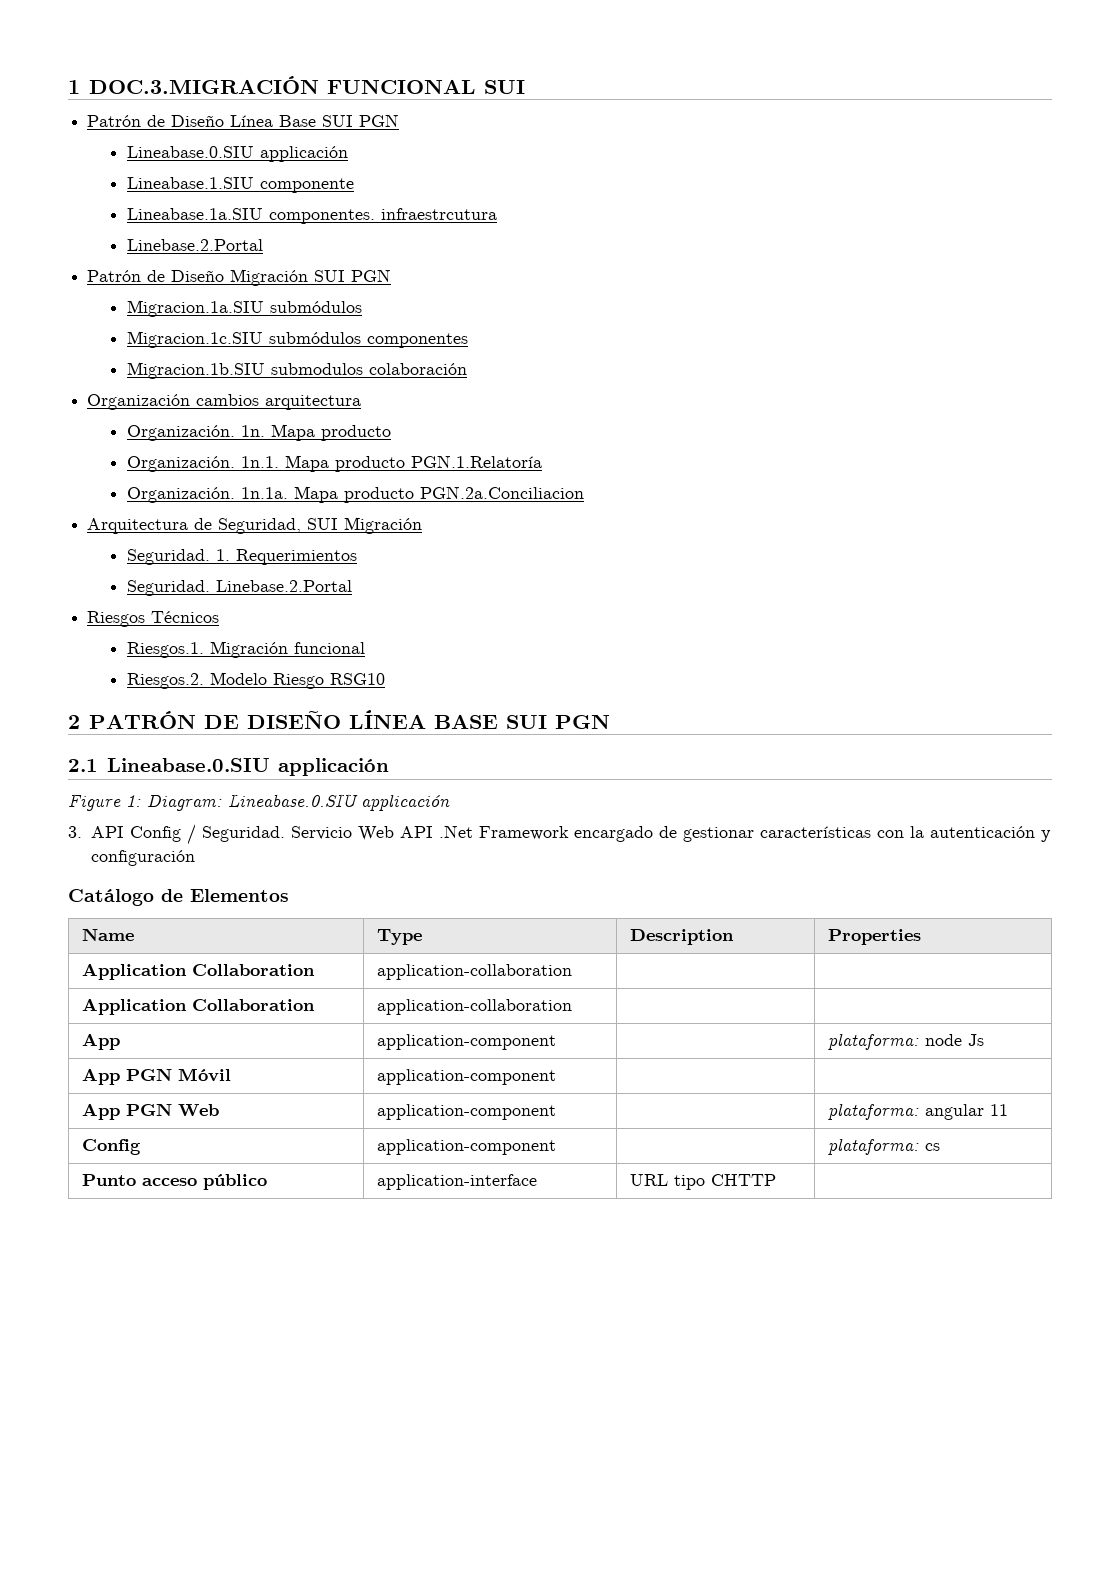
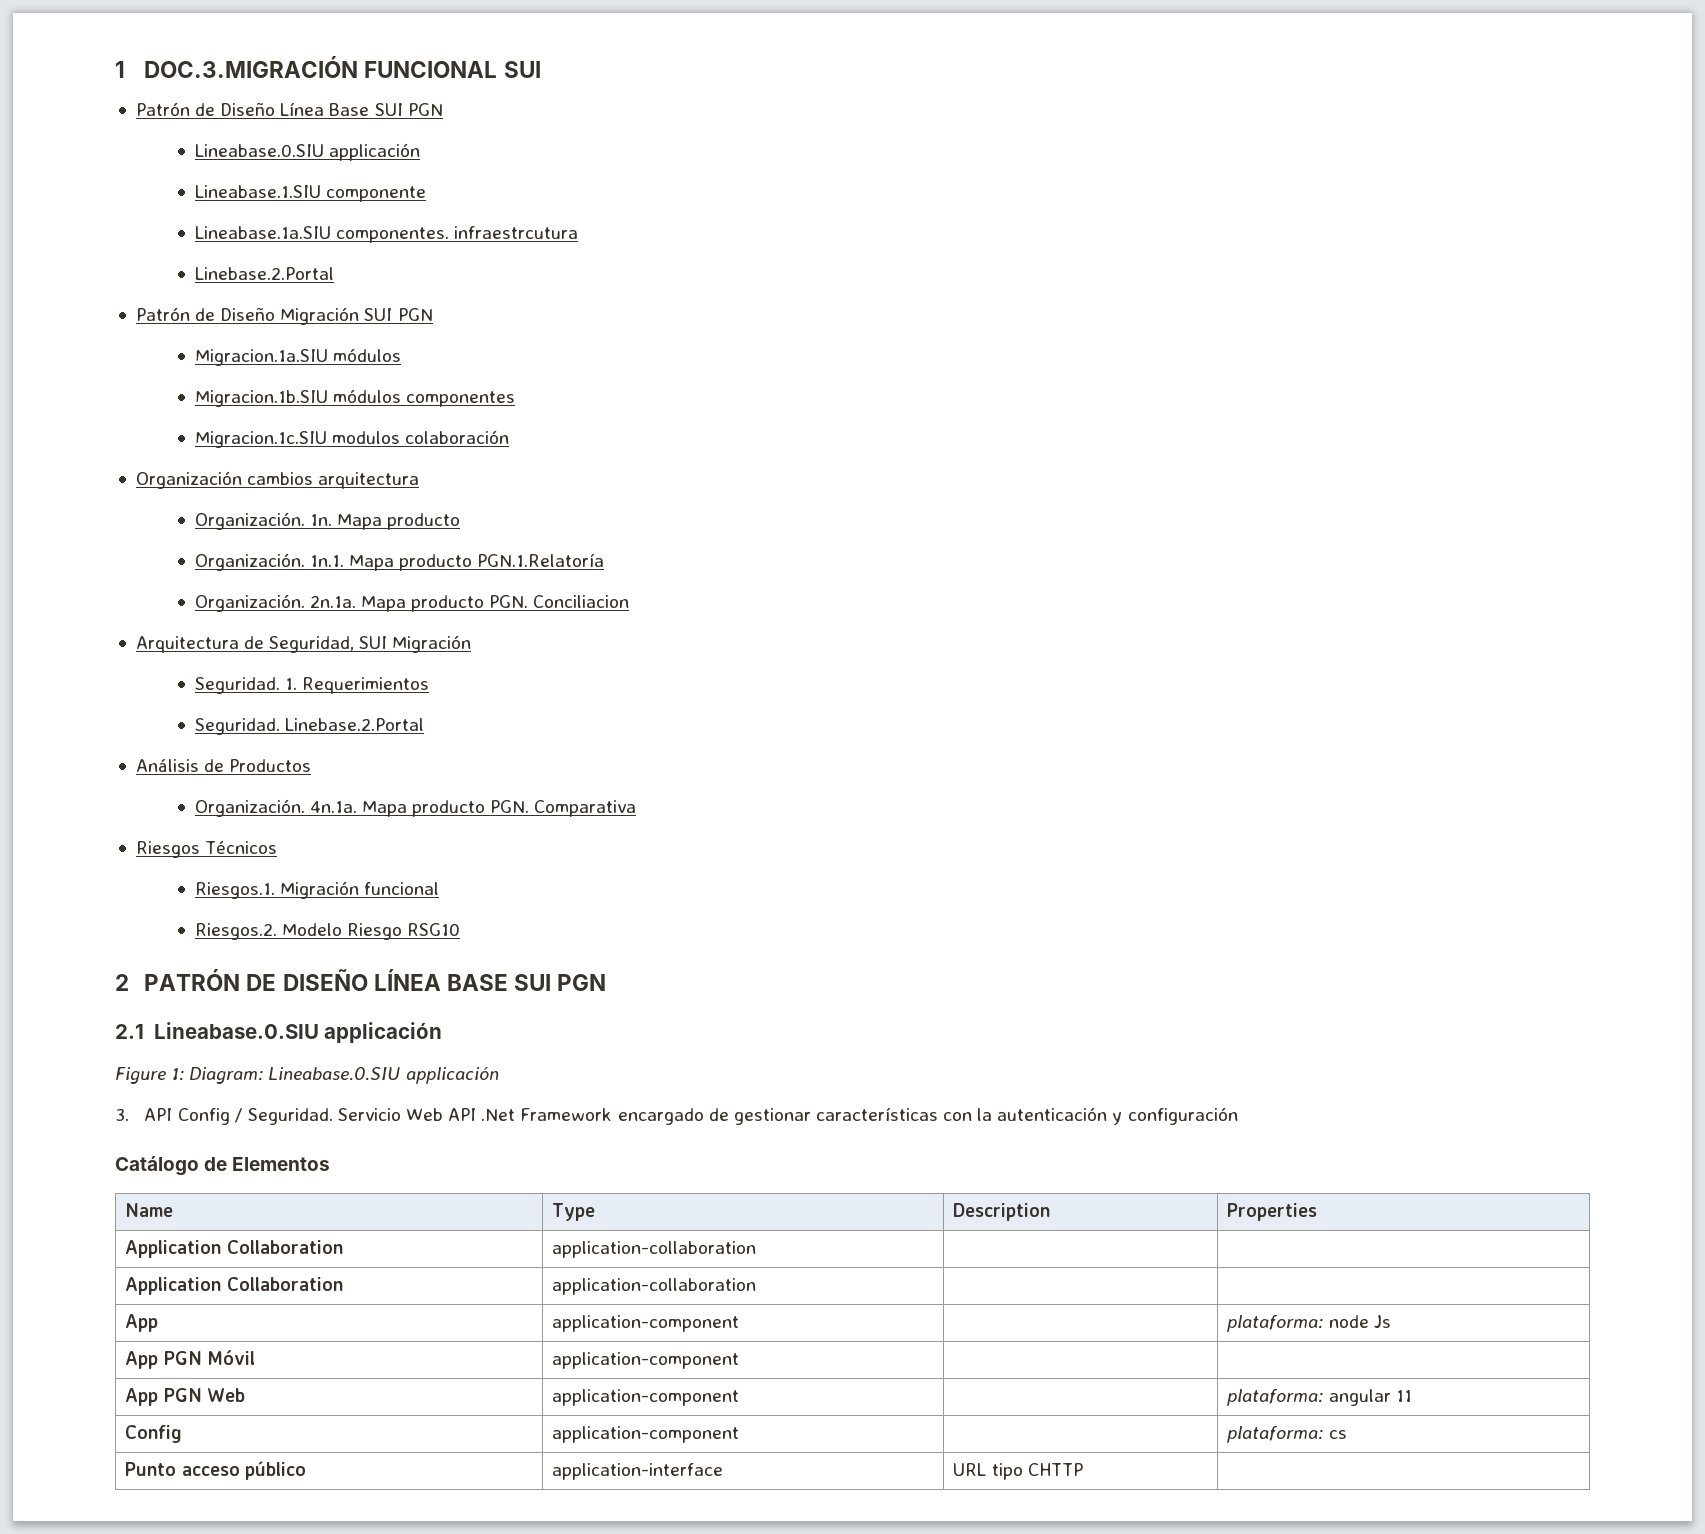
- Migracion.1a.SIU submódulos
- Migracion.1c.SIU submódulos componentes
- Migracion.1b.SIU submodulos colaboración
+ Migracion.1a.SIU módulos
+ Migracion.1b.SIU módulos componentes
+ Migracion.1c.SIU modulos colaboración
- 1n.1a. Mapa producto PGN.2a.Conciliacion
+ 2n.1a. Mapa producto PGN. Conciliacion
+ Análisis de Productos
+ Organización. 4n.1a. Mapa producto PGN. Comparativa

